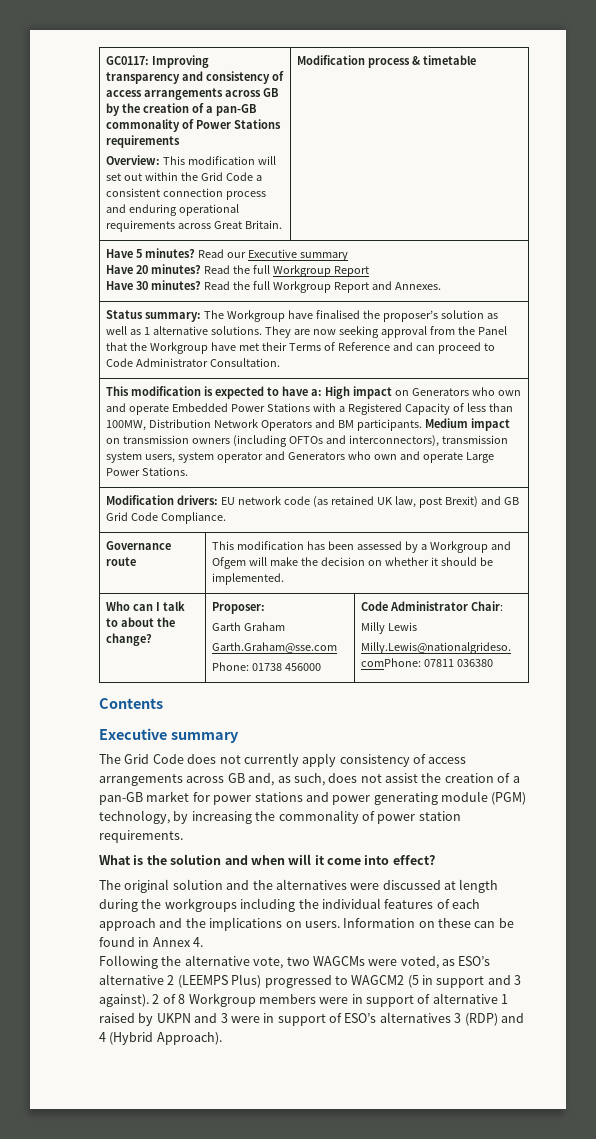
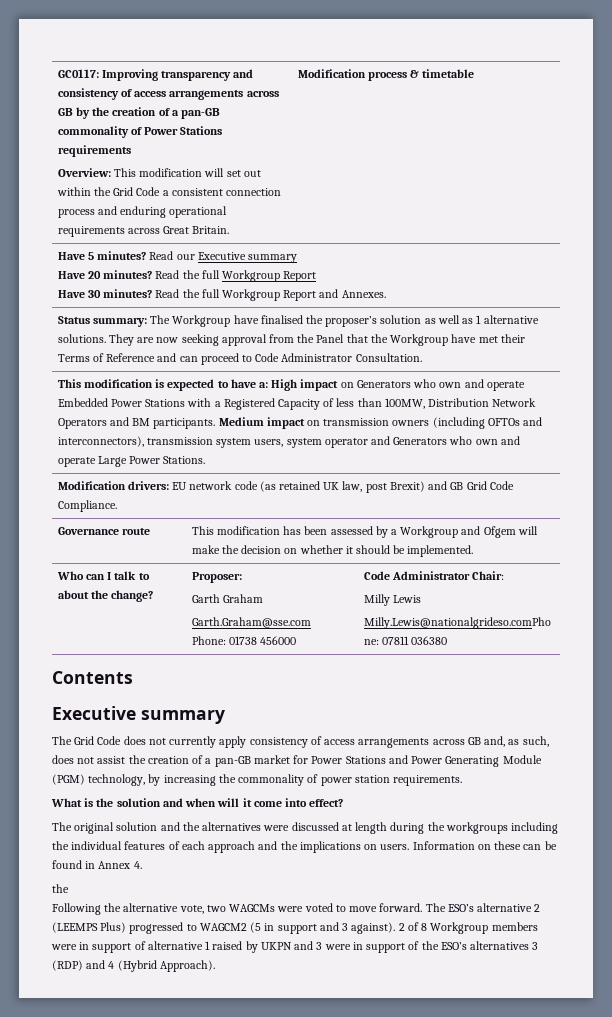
- The Grid Code does not currently apply consistency of access arrangements across GB and, as such, does not assist the creation of a pan-GB market for power stations and power generating module (PGM) technology, by increasing the commonality of power station requirements.
+ The Grid Code does not currently apply consistency of access arrangements across GB and, as such, does not assist the creation of a pan-GB market for Power Stations and Power Generating Module (PGM) technology, by increasing the commonality of power station requirements.
  Information on these can be found in Annex 4.
+ the
- Following the alternative vote, two WAGCMs were voted, as ESO’s alternative 2 (LEEMPS Plus) progressed to WAGCM2 (5 in support and 3 against).
+ Following the alternative vote, two WAGCMs were voted to move forward. The ESO’s alternative 2 (LEEMPS Plus) progressed to WAGCM2 (5 in support and 3 against).
- 2 of 8 Workgroup members were in support of alternative 1 raised by UKPN and 3 were in support of ESO’s alternatives 3 (RDP) and 4 (Hybrid Approach).
+ 2 of 8 Workgroup members were in support of alternative 1 raised by UKPN and 3 were in support of the ESO’s alternatives 3 (RDP) and 4 (Hybrid Approach).

